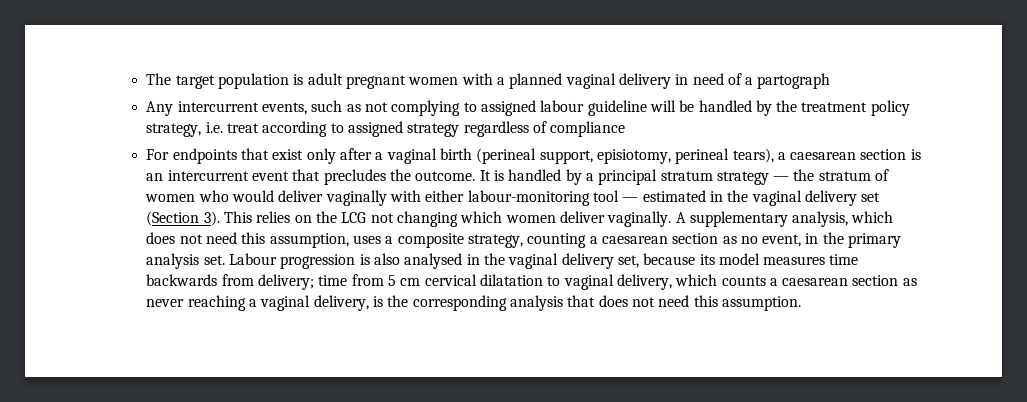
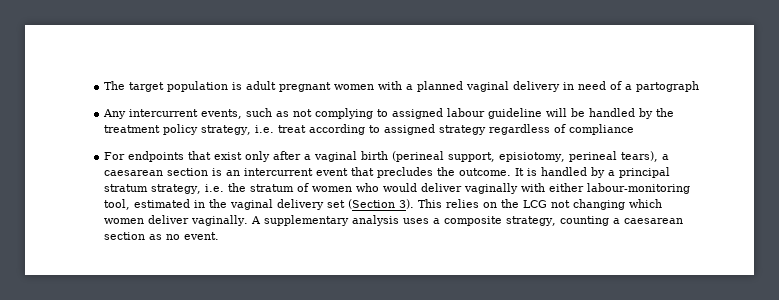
- It is handled by a principal stratum strategy — the stratum of women who would deliver vaginally with either labour-monitoring tool — estimated in the vaginal delivery set (Section 3).
+ It is handled by a principal stratum strategy, i.e. the stratum of women who would deliver vaginally with either labour-monitoring tool, estimated in the vaginal delivery set (Section 3).
- A supplementary analysis, which does not need this assumption, uses a composite strategy, counting a caesarean section as no event, in the primary analysis set. Labour progression is also analysed in the vaginal delivery set, because its model measures time backwards from delivery; time from 5 cm cervical dilatation to vaginal delivery, which counts a caesarean section as never reaching a vaginal delivery, is the corresponding analysis that does not need this assumption.
+ A supplementary analysis uses a composite strategy, counting a caesarean section as no event.

